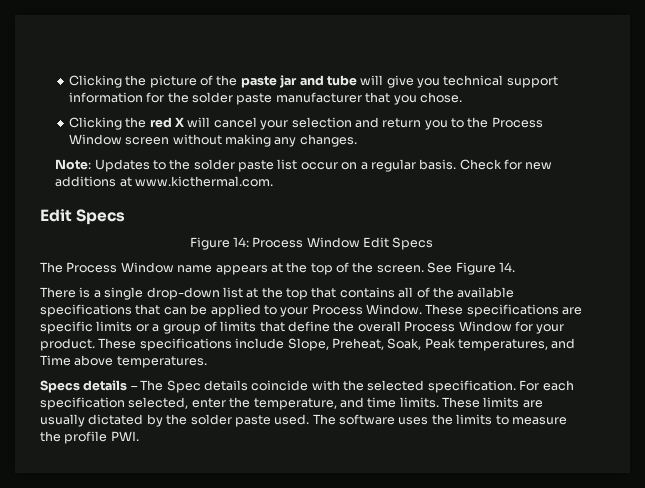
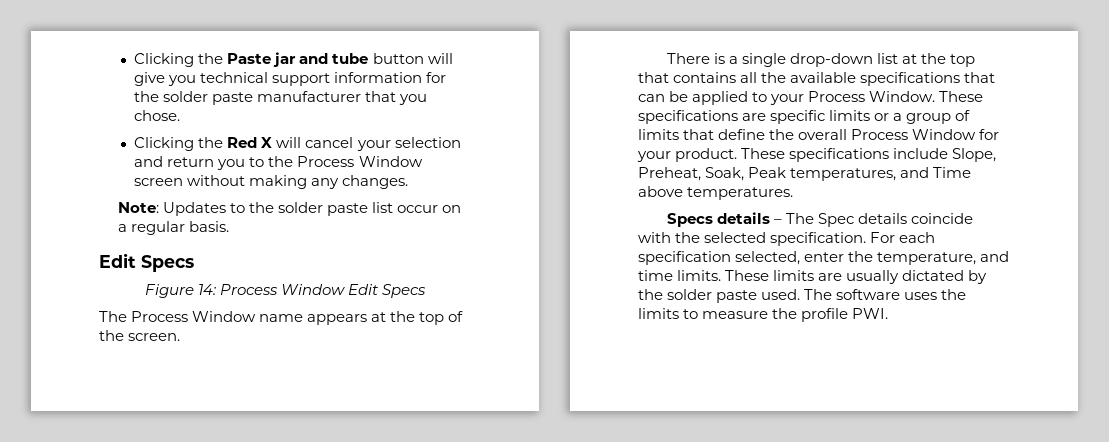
- Clicking the picture of the paste jar and tube will give you technical support information for the solder paste manufacturer that you chose.
+ Clicking the Paste jar and tube button will give you technical support information for the solder paste manufacturer that you chose.
- Clicking the red X will cancel your selection and return you to the Process Window screen without making any changes.
+ Clicking the Red X will cancel your selection and return you to the Process Window screen without making any changes.
- Check for new additions at www.kicthermal.com.
- See Figure 14.
- There is a single drop-down list at the top that contains all of the available specifications that can be applied to your Process Window.
+ There is a single drop-down list at the top that contains all the available specifications that can be applied to your Process Window.

